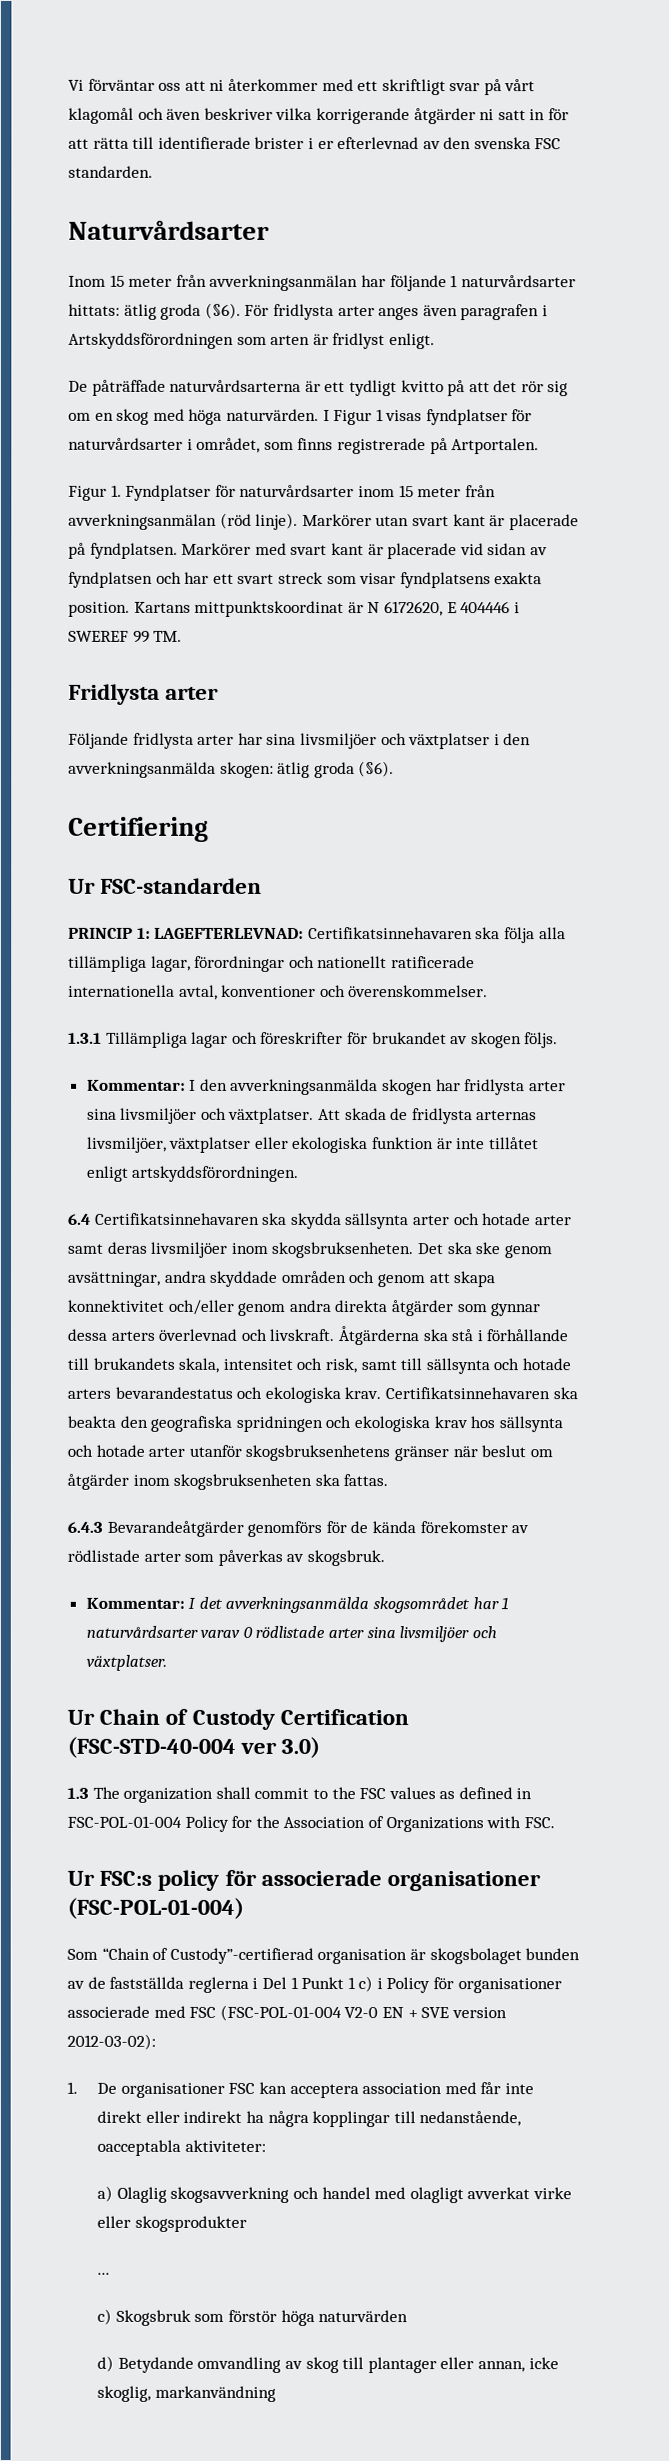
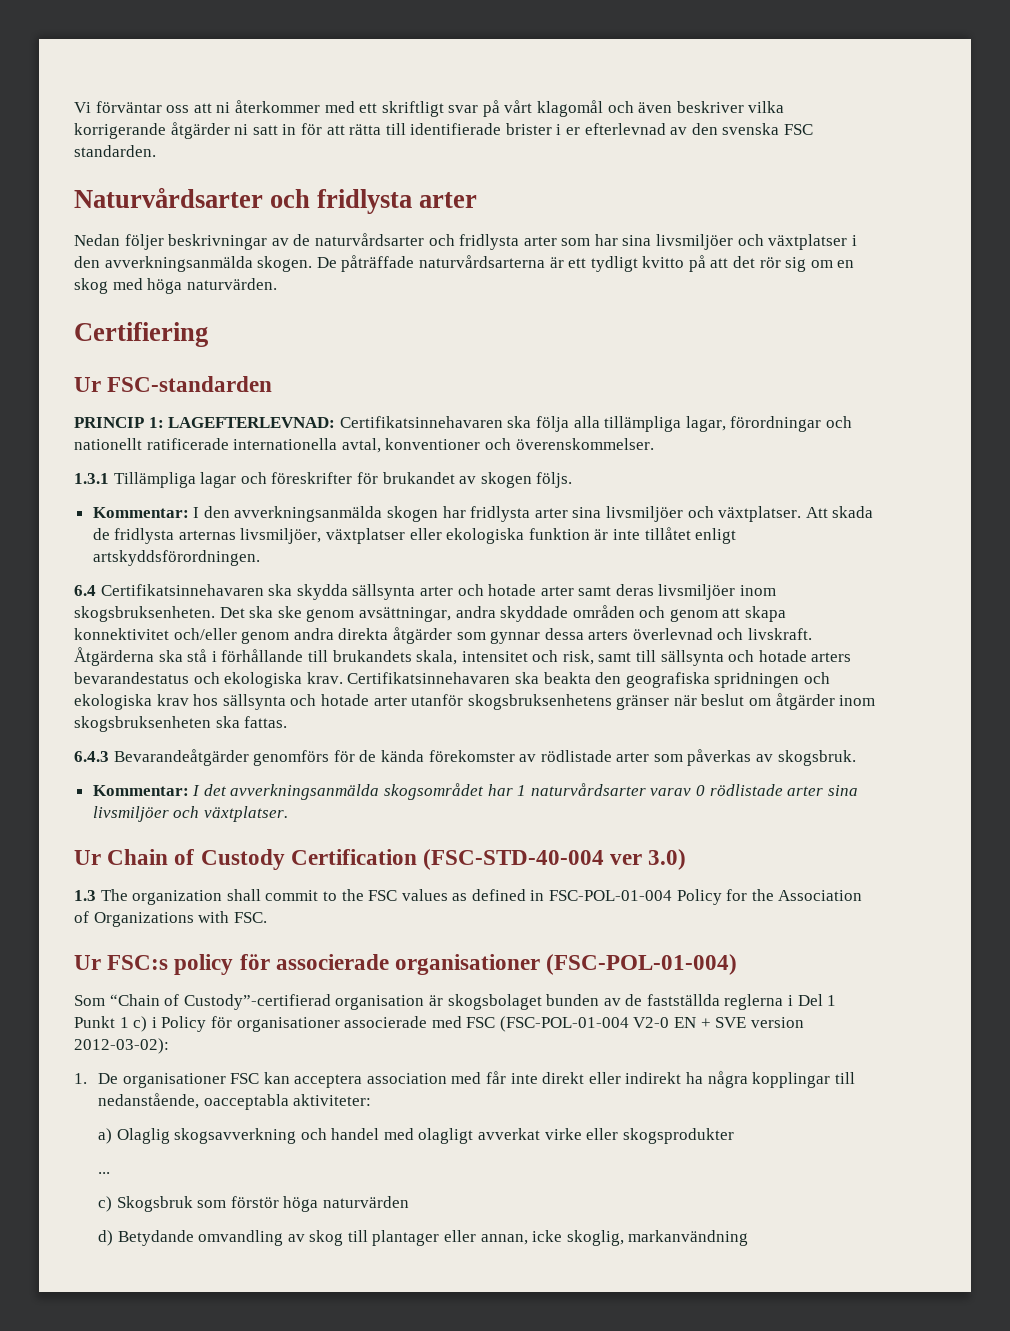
- Naturvårdsarter
- Inom 15 meter från avverkningsanmälan har följande 1 naturvårdsarter hittats: ätlig groda (§6). För fridlysta arter anges även paragrafen i Artskyddsförordningen som arten är fridlyst enligt.
- De påträffade naturvårdsarterna är ett tydligt kvitto på att det rör sig om en skog med höga naturvärden. I Figur 1 visas fyndplatser för naturvårdsarter i området, som finns registrerade på Artportalen.
- Figur 1. Fyndplatser för naturvårdsarter inom 15 meter från avverkningsanmälan (röd linje). Markörer utan svart kant är placerade på fyndplatsen. Markörer med svart kant är placerade vid sidan av fyndplatsen och har ett svart streck som visar fyndplatsens exakta position. Kartans mittpunktskoordinat är N 6172620, E 404446 i SWEREF 99 TM.
- Fridlysta arter
- Följande fridlysta arter har sina livsmiljöer och växtplatser i den avverkningsanmälda skogen: ätlig groda (§6).
+ Naturvårdsarter och fridlysta arter
+ Nedan följer beskrivningar av de naturvårdsarter och fridlysta arter som har sina livsmiljöer och växtplatser i den avverkningsanmälda skogen. De påträffade naturvårdsarterna är ett tydligt kvitto på att det rör sig om en skog med höga naturvärden.

